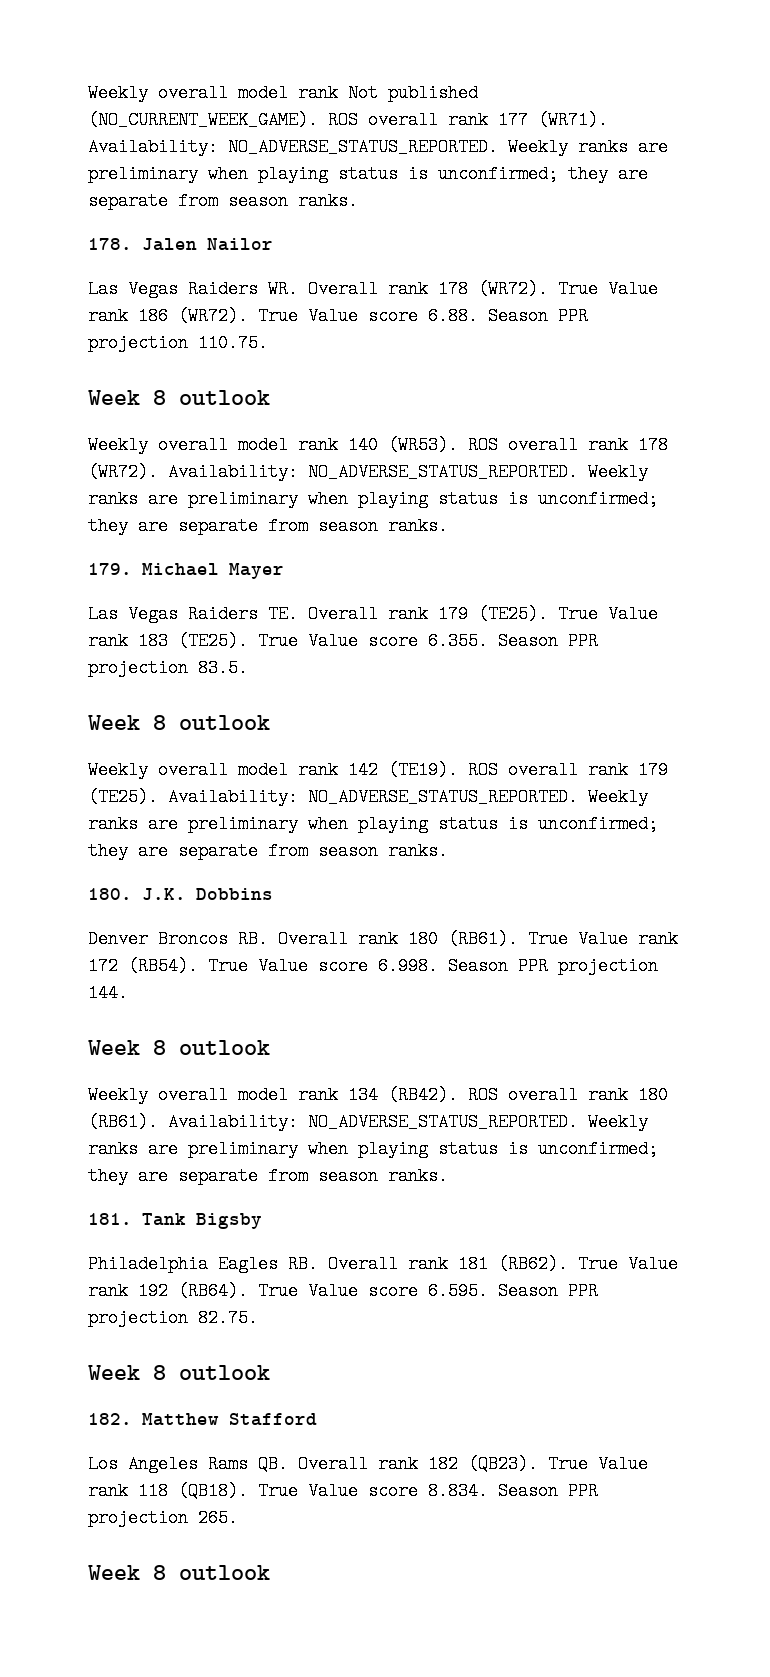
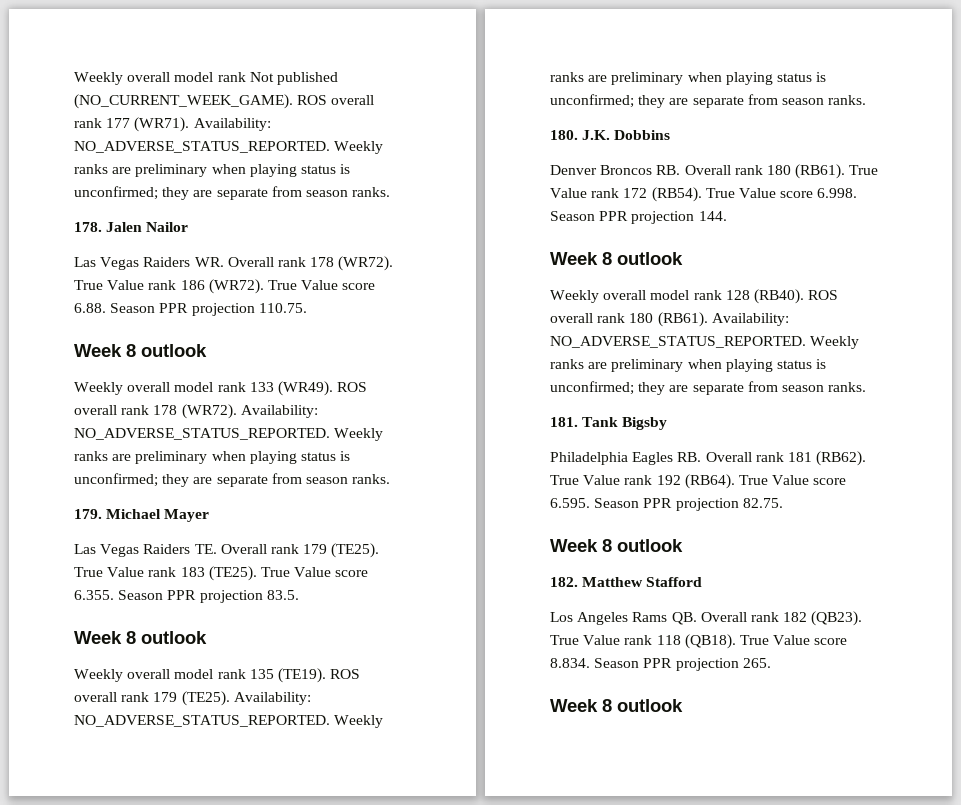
- Weekly overall model rank 140 (WR53).
+ Weekly overall model rank 133 (WR49).
- Weekly overall model rank 142 (TE19).
+ Weekly overall model rank 135 (TE19).
- Weekly overall model rank 134 (RB42).
+ Weekly overall model rank 128 (RB40).

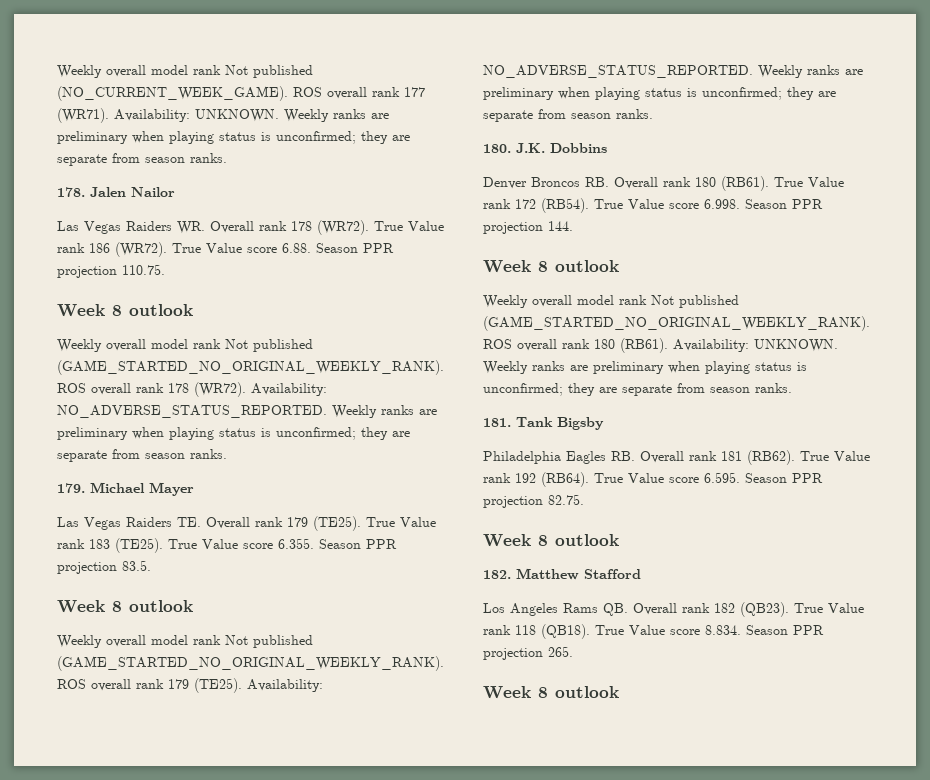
- ROS overall rank 177 (WR71). Availability: NO_ADVERSE_STATUS_REPORTED.
+ ROS overall rank 177 (WR71). Availability: UNKNOWN.
  True Value score 6.88. Season PPR projection 110.75.
  Week 8 outlook
- Weekly overall model rank 133 (WR49).
+ Weekly overall model rank Not published (GAME_STARTED_NO_ORIGINAL_WEEKLY_RANK).
  True Value score 6.355. Season PPR projection 83.5.
  Week 8 outlook
- Weekly overall model rank 135 (TE19).
+ Weekly overall model rank Not published (GAME_STARTED_NO_ORIGINAL_WEEKLY_RANK).
  True Value score 6.998. Season PPR projection 144.
  Week 8 outlook
- Weekly overall model rank 128 (RB40).
+ Weekly overall model rank Not published (GAME_STARTED_NO_ORIGINAL_WEEKLY_RANK).
- ROS overall rank 180 (RB61). Availability: NO_ADVERSE_STATUS_REPORTED.
+ ROS overall rank 180 (RB61). Availability: UNKNOWN.

